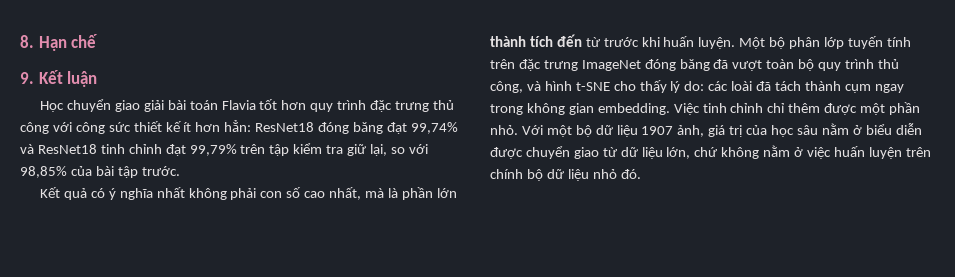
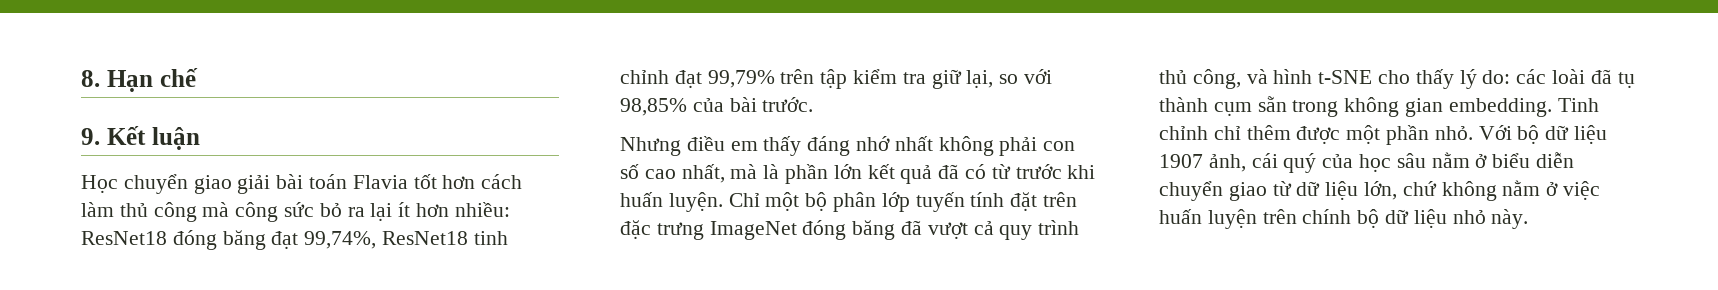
- Học chuyển giao giải bài toán Flavia tốt hơn quy trình đặc trưng thủ công với công sức thiết kế ít hơn hẳn: ResNet18 đóng băng đạt 99,74% và ResNet18 tinh chỉnh đạt 99,79% trên tập kiểm tra giữ lại, so với 98,85% của bài tập trước.
+ Học chuyển giao giải bài toán Flavia tốt hơn cách làm thủ công mà công sức bỏ ra lại ít hơn nhiều: ResNet18 đóng băng đạt 99,74%, ResNet18 tinh chỉnh đạt 99,79% trên tập kiểm tra giữ lại, so với 98,85% của bài trước.
- Kết quả có ý nghĩa nhất không phải con số cao nhất, mà là phần lớn thành tích đến từ trước khi huấn luyện.
+ Nhưng điều em thấy đáng nhớ nhất không phải con số cao nhất, mà là phần lớn kết quả đã có từ trước khi huấn luyện.
- Một bộ phân lớp tuyến tính trên đặc trưng ImageNet đóng băng đã vượt toàn bộ quy trình thủ công, và hình t-SNE cho thấy lý do: các loài đã tách thành cụm ngay trong không gian embedding.
+ Chỉ một bộ phân lớp tuyến tính đặt trên đặc trưng ImageNet đóng băng đã vượt cả quy trình thủ công, và hình t-SNE cho thấy lý do: các loài đã tụ thành cụm sẵn trong không gian embedding.
- Việc tinh chỉnh chỉ thêm được một phần nhỏ.
+ Tinh chỉnh chỉ thêm được một phần nhỏ.
- Với một bộ dữ liệu 1907 ảnh, giá trị của học sâu nằm ở biểu diễn được chuyển giao từ dữ liệu lớn, chứ không nằm ở việc huấn luyện trên chính bộ dữ liệu nhỏ đó.
+ Với bộ dữ liệu 1907 ảnh, cái quý của học sâu nằm ở biểu diễn chuyển giao từ dữ liệu lớn, chứ không nằm ở việc huấn luyện trên chính bộ dữ liệu nhỏ này.

